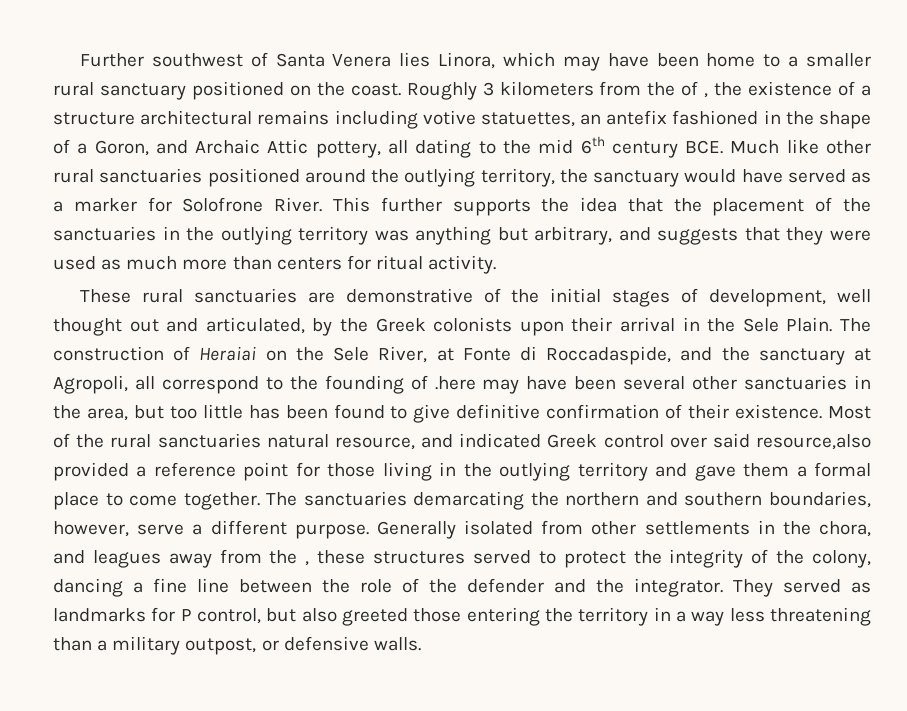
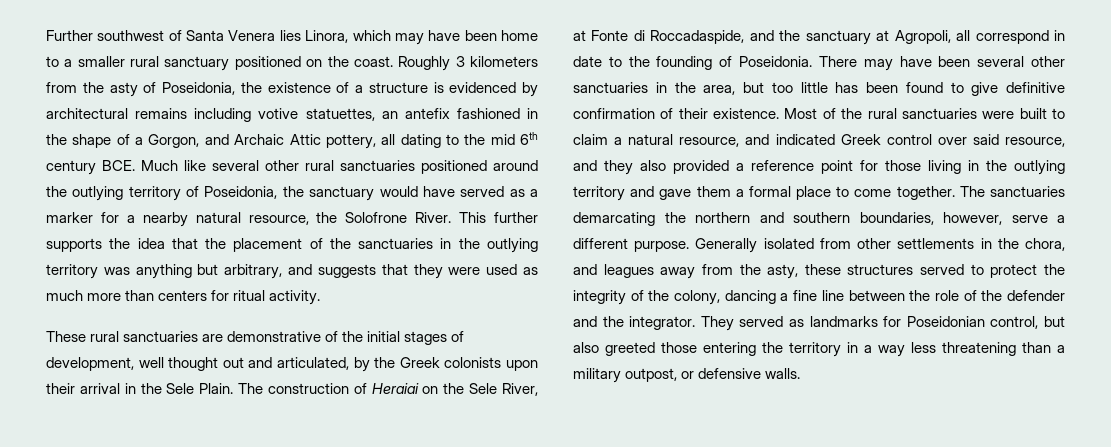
- Roughly 3 kilometers from the of , the existence of a structure architectural remains including votive statuettes, an antefix fashioned in the shape of a Goron, and Archaic Attic pottery, all dating to the mid 6th century BCE. Much like other rural sanctuaries positioned around the outlying territory, the sanctuary would have served as a marker for Solofrone River.
+ Roughly 3 kilometers from the asty of Poseidonia, the existence of a structure is evidenced by architectural remains including votive statuettes, an antefix fashioned in the shape of a Gorgon, and Archaic Attic pottery, all dating to the mid 6th century BCE. Much like several other rural sanctuaries positioned around the outlying territory of Poseidonia, the sanctuary would have served as a marker for a nearby natural resource, the Solofrone River.
- The construction of Heraiai on the Sele River, at Fonte di Roccadaspide, and the sanctuary at Agropoli, all correspond to the founding of .here may have been several other sanctuaries in the area, but too little has been found to give definitive confirmation of their existence.
+ The construction of Heraiai on the Sele River, at Fonte di Roccadaspide, and the sanctuary at Agropoli, all correspond in date to the founding of Poseidonia. There may have been several other sanctuaries in the area, but too little has been found to give definitive confirmation of their existence.
- Most of the rural sanctuaries natural resource, and indicated Greek control over said resource,also provided a reference point for those living in the outlying territory and gave them a formal place to come together.
+ Most of the rural sanctuaries were built to claim a natural resource, and indicated Greek control over said resource, and they also provided a reference point for those living in the outlying territory and gave them a formal place to come together.
- Generally isolated from other settlements in the chora, and leagues away from the , these structures served to protect the integrity of the colony, dancing a fine line between the role of the defender and the integrator.
+ Generally isolated from other settlements in the chora, and leagues away from the asty, these structures served to protect the integrity of the colony, dancing a fine line between the role of the defender and the integrator.
- They served as landmarks for P control, but also greeted those entering the territory in a way less threatening than a military outpost, or defensive walls.
+ They served as landmarks for Poseidonian control, but also greeted those entering the territory in a way less threatening than a military outpost, or defensive walls.

